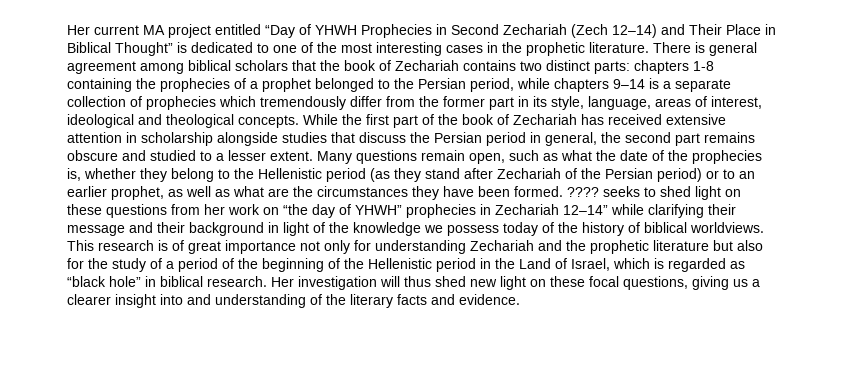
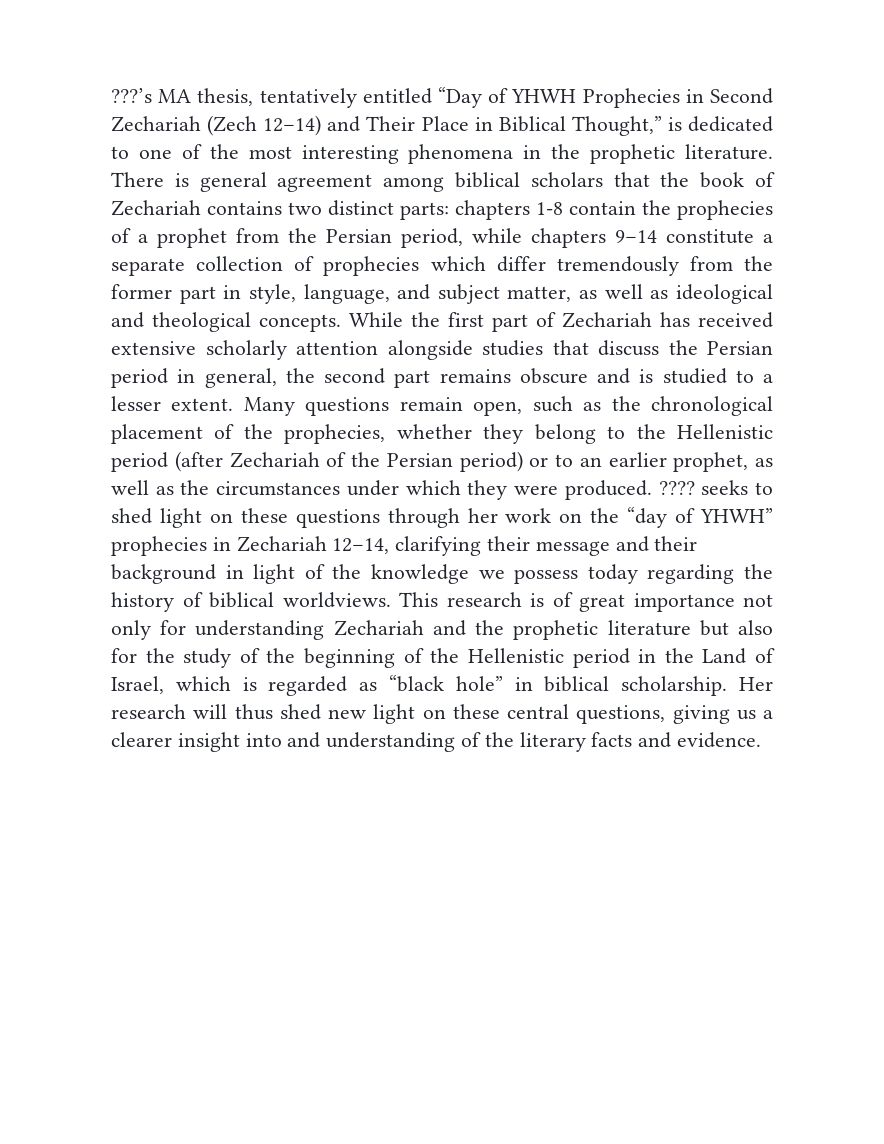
- Her current MA project entitled “Day of YHWH Prophecies in Second Zechariah (Zech 12–14) and Their Place in Biblical Thought” is dedicated to one of the most interesting cases in the prophetic literature.
+ ???’s MA thesis, tentatively entitled “Day of YHWH Prophecies in Second Zechariah (Zech 12–14) and Their Place in Biblical Thought,” is dedicated to one of the most interesting phenomena in the prophetic literature.
- There is general agreement among biblical scholars that the book of Zechariah contains two distinct parts: chapters 1-8 containing the prophecies of a prophet belonged to the Persian period, while chapters 9–14 is a separate collection of prophecies which tremendously differ from the former part in its style, language, areas of interest, ideological and theological concepts.
+ There is general agreement among biblical scholars that the book of Zechariah contains two distinct parts: chapters 1-8 contain the prophecies of a prophet from the Persian period, while chapters 9–14 constitute a separate collection of prophecies which differ tremendously from the former part in style, language, and subject matter, as well as ideological and theological concepts.
- While the first part of the book of Zechariah has received extensive attention in scholarship alongside studies that discuss the Persian period in general, the second part remains obscure and studied to a lesser extent.
+ While the first part of Zechariah has received extensive scholarly attention alongside studies that discuss the Persian period in general, the second part remains obscure and is studied to a lesser extent.
- Many questions remain open, such as what the date of the prophecies is, whether they belong to the Hellenistic period (as they stand after Zechariah of the Persian period) or to an earlier prophet, as well as what are the circumstances they have been formed.
+ Many questions remain open, such as the chronological placement of the prophecies, whether they belong to the Hellenistic period (after Zechariah of the Persian period) or to an earlier prophet, as well as the circumstances under which they were produced.
- ???? seeks to shed light on these questions from her work on “the day of YHWH” prophecies in Zechariah 12–14” while clarifying their message and their background in light of the knowledge we possess today of the history of biblical worldviews.
+ ???? seeks to shed light on these questions through her work on the “day of YHWH” prophecies in Zechariah 12–14, clarifying their message and their background in light of the knowledge we possess today regarding the history of biblical worldviews.
- This research is of great importance not only for understanding Zechariah and the prophetic literature but also for the study of a period of the beginning of the Hellenistic period in the Land of Israel, which is regarded as “black hole” in biblical research. Her investigation will thus shed new light on these focal questions, giving us a clearer insight into and understanding of the literary facts and evidence.
+ This research is of great importance not only for understanding Zechariah and the prophetic literature but also for the study of the beginning of the Hellenistic period in the Land of Israel, which is regarded as “black hole” in biblical scholarship. Her research will thus shed new light on these central questions, giving us a clearer insight into and understanding of the literary facts and evidence.

